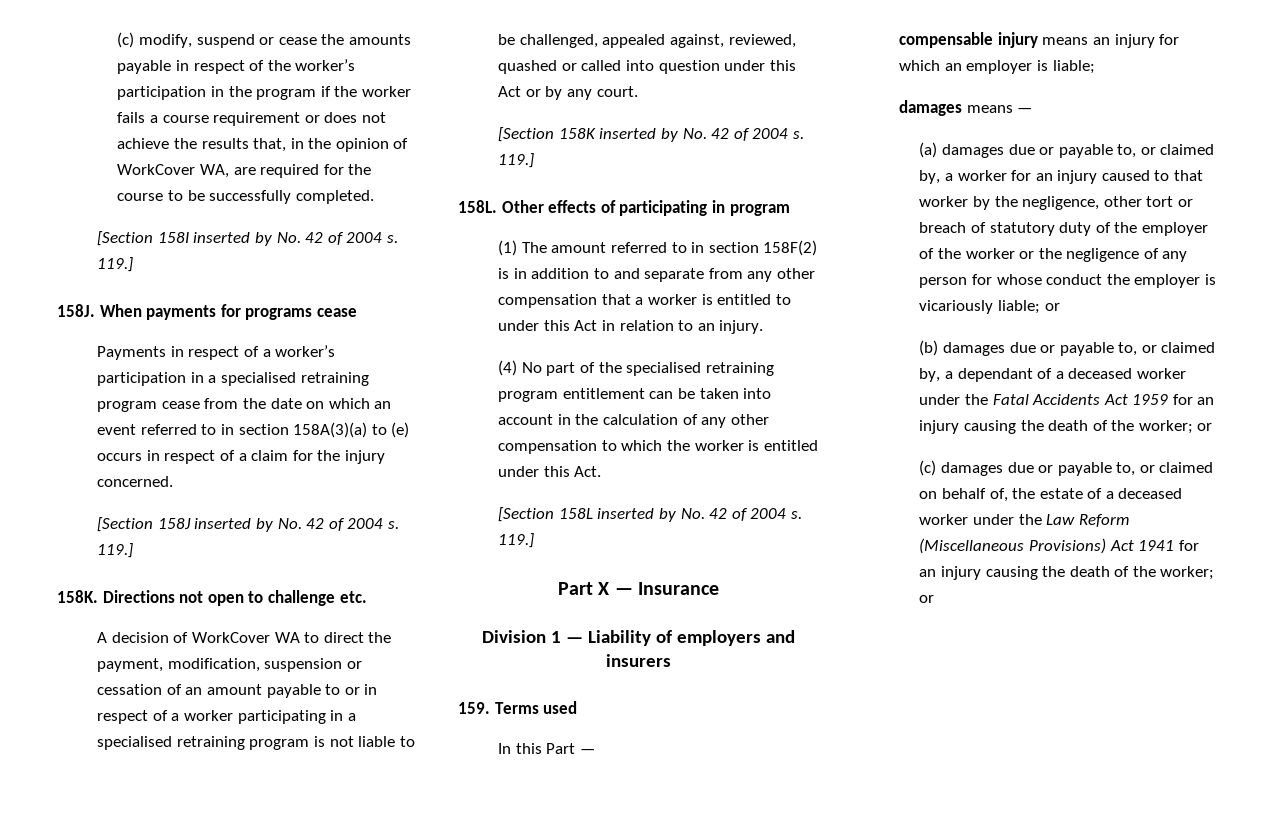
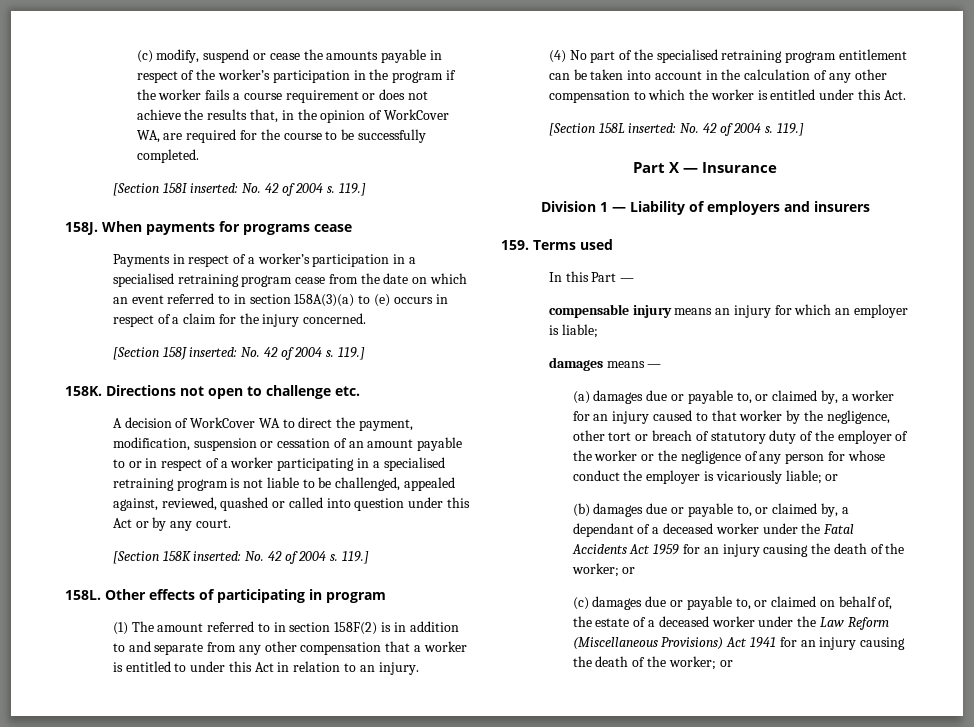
- [Section 158I inserted by No. 42 of 2004 s.
+ [Section 158I inserted: No. 42 of 2004 s.
- [Section 158J inserted by No. 42 of 2004 s.
+ [Section 158J inserted: No. 42 of 2004 s.
- [Section 158K inserted by No. 42 of 2004 s.
+ [Section 158K inserted: No. 42 of 2004 s.
- [Section 158L inserted by No. 42 of 2004 s.
+ [Section 158L inserted: No. 42 of 2004 s.

